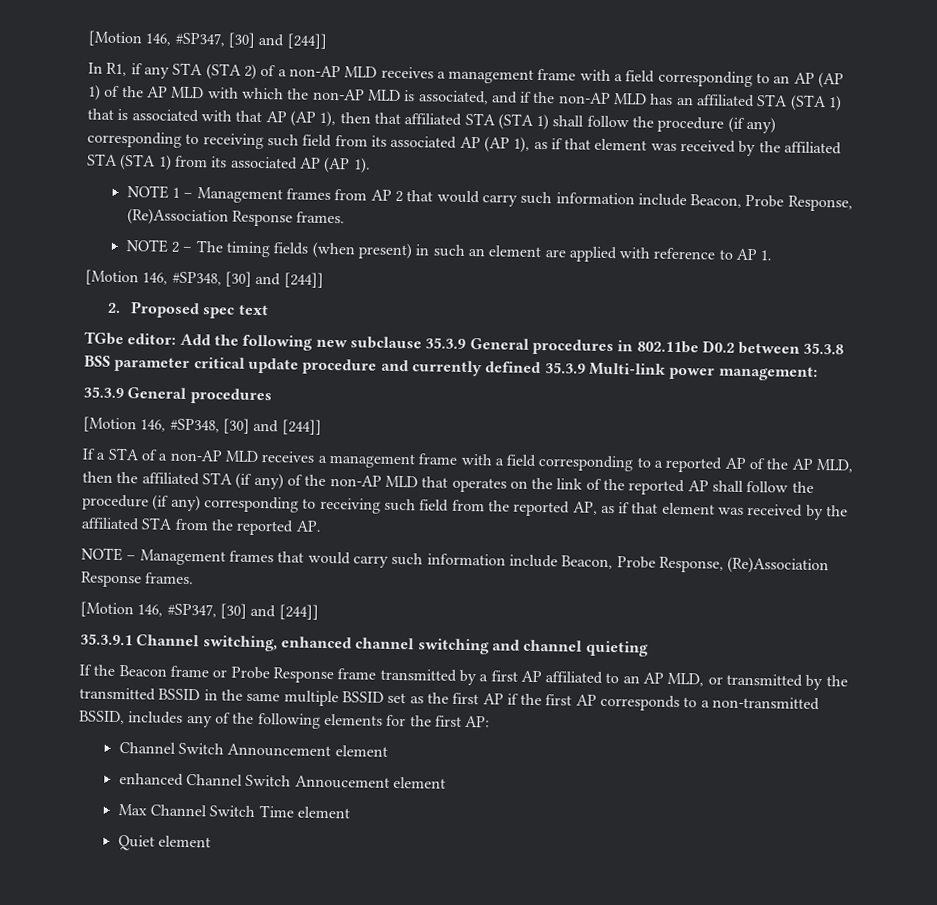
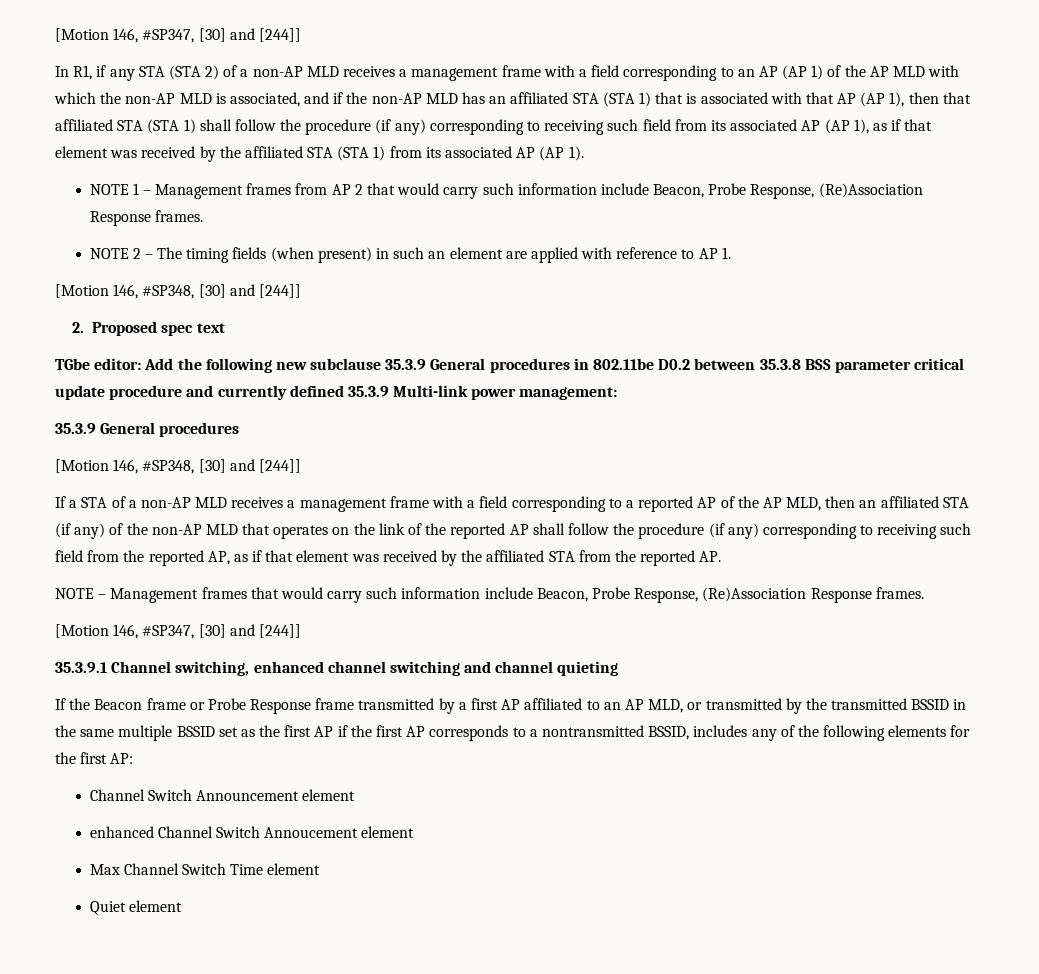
- If a STA of a non-AP MLD receives a management frame with a field corresponding to a reported AP of the AP MLD, then the affiliated STA (if any) of the non-AP MLD that operates on the link of the reported AP shall follow the procedure (if any) corresponding to receiving such field from the reported AP, as if that element was received by the affiliated STA from the reported AP.
+ If a STA of a non-AP MLD receives a management frame with a field corresponding to a reported AP of the AP MLD, then an affiliated STA (if any) of the non-AP MLD that operates on the link of the reported AP shall follow the procedure (if any) corresponding to receiving such field from the reported AP, as if that element was received by the affiliated STA from the reported AP.
- If the Beacon frame or Probe Response frame transmitted by a first AP affiliated to an AP MLD, or transmitted by the transmitted BSSID in the same multiple BSSID set as the first AP if the first AP corresponds to a non-transmitted BSSID, includes any of the following elements for the first AP:
+ If the Beacon frame or Probe Response frame transmitted by a first AP affiliated to an AP MLD, or transmitted by the transmitted BSSID in the same multiple BSSID set as the first AP if the first AP corresponds to a nontransmitted BSSID, includes any of the following elements for the first AP:

